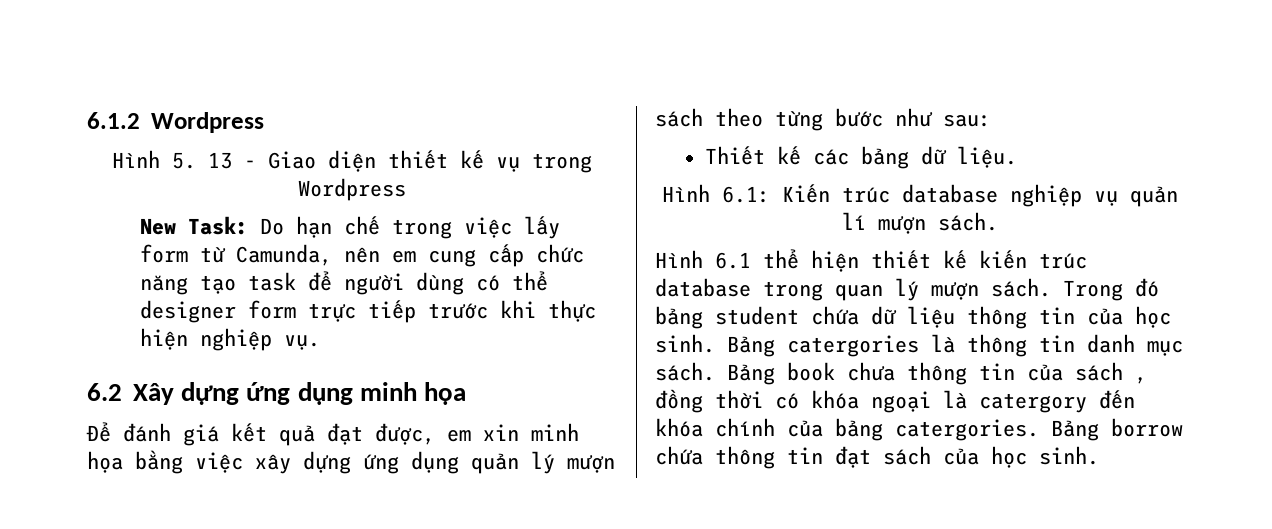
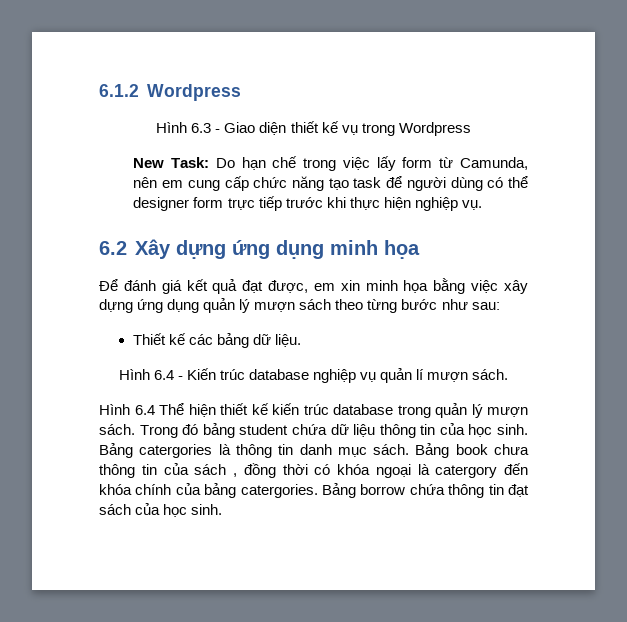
- Hình 5. 13 - Giao diện thiết kế vụ trong Wordpress
+ Hình 6.3 - Giao diện thiết kế vụ trong Wordpress
- Hình 6.1: Kiến trúc database nghiệp vụ quản lí mượn sách.
+ Hình 6.4 - Kiến trúc database nghiệp vụ quản lí mượn sách.
- Hình 6.1 thể hiện thiết kế kiến trúc database trong quan lý mượn sách.
+ Hình 6.4 Thể hiện thiết kế kiến trúc database trong quản lý mượn sách.

